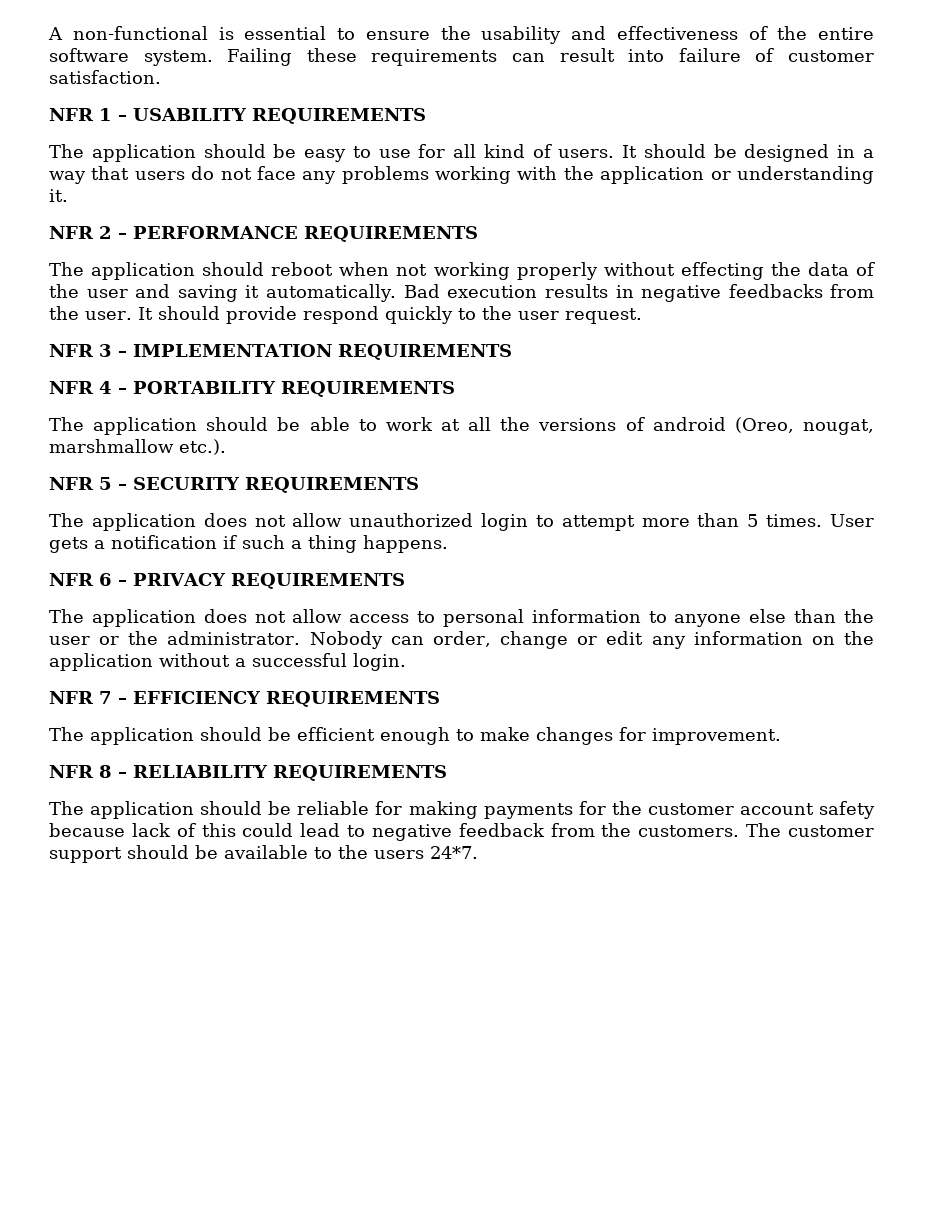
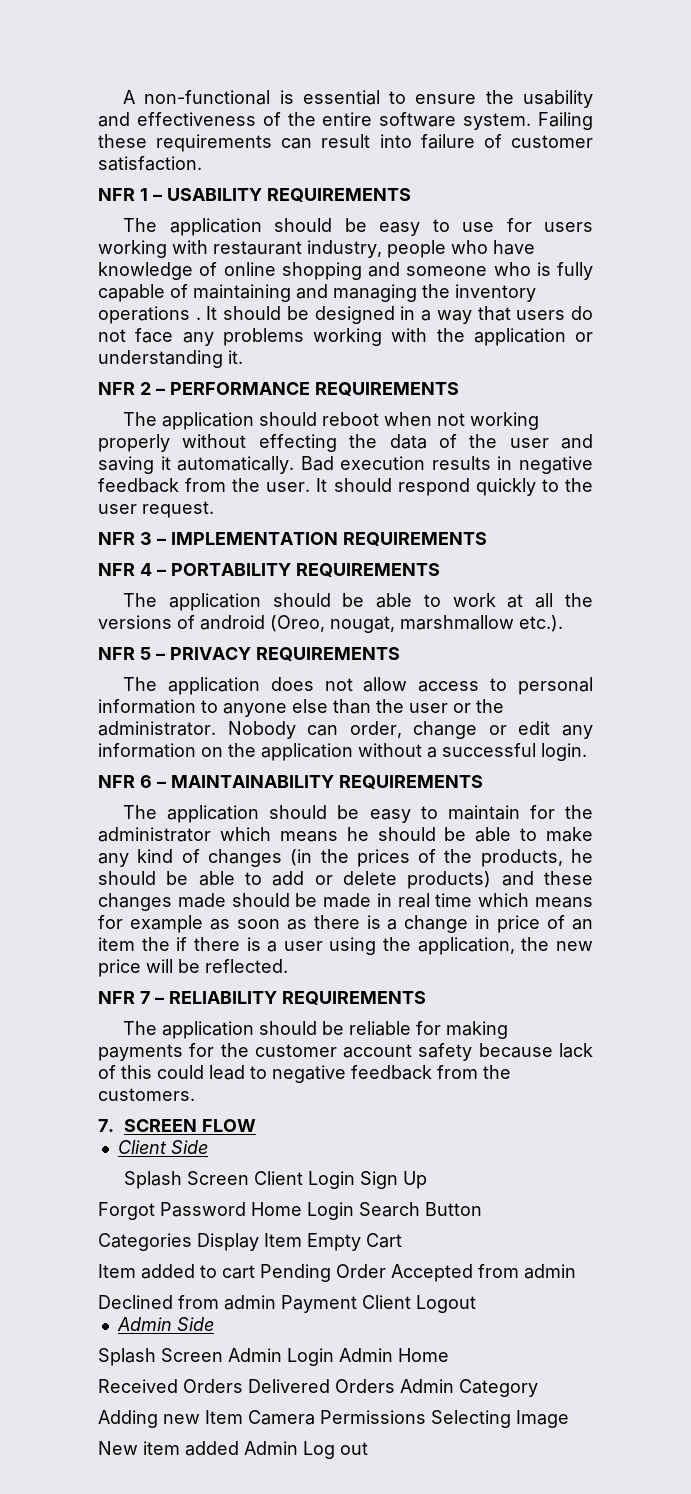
- The application should be easy to use for all kind of users.
+ The application should be easy to use for users working with restaurant industry, people who have knowledge of online shopping and someone who is fully capable of maintaining and managing the inventory operations .
- Bad execution results in negative feedbacks from the user.
+ Bad execution results in negative feedback from the user.
- It should provide respond quickly to the user request.
+ It should respond quickly to the user request.
- NFR 5 – SECURITY REQUIREMENTS
- The application does not allow unauthorized login to attempt more than 5 times. User gets a notification if such a thing happens.
- NFR 6 – PRIVACY REQUIREMENTS
+ NFR 5 – PRIVACY REQUIREMENTS
- NFR 7 – EFFICIENCY REQUIREMENTS
- The application should be efficient enough to make changes for improvement.
- NFR 8 – RELIABILITY REQUIREMENTS
+ NFR 6 – MAINTAINABILITY REQUIREMENTS
+ The application should be easy to maintain for the administrator which means he should be able to make any kind of changes (in the prices of the products, he should be able to add or delete products) and these changes made should be made in real time which means for example as soon as there is a change in price of an item the if there is a user using the application, the new price will be reflected.
+ NFR 7 – RELIABILITY REQUIREMENTS
- The application should be reliable for making payments for the customer account safety because lack of this could lead to negative feedback from the customers. The customer support should be available to the users 24*7.
+ The application should be reliable for making payments for the customer account safety because lack of this could lead to negative feedback from the customers.
+ 7. SCREEN FLOW
+ Client Side
+ Splash Screen Client Login Sign Up
+ Forgot Password Home Login Search Button
+ Categories Display Item Empty Cart
+ Item added to cart Pending Order Accepted from admin
+ Declined from admin Payment Client Logout
+ Admin Side
+ Splash Screen Admin Login Admin Home
+ Received Orders Delivered Orders Admin Category
+ Adding new Item Camera Permissions Selecting Image
+ New item added Admin Log out

